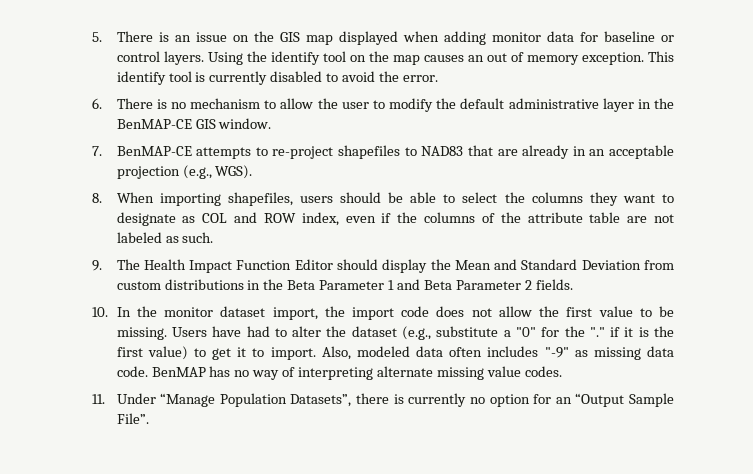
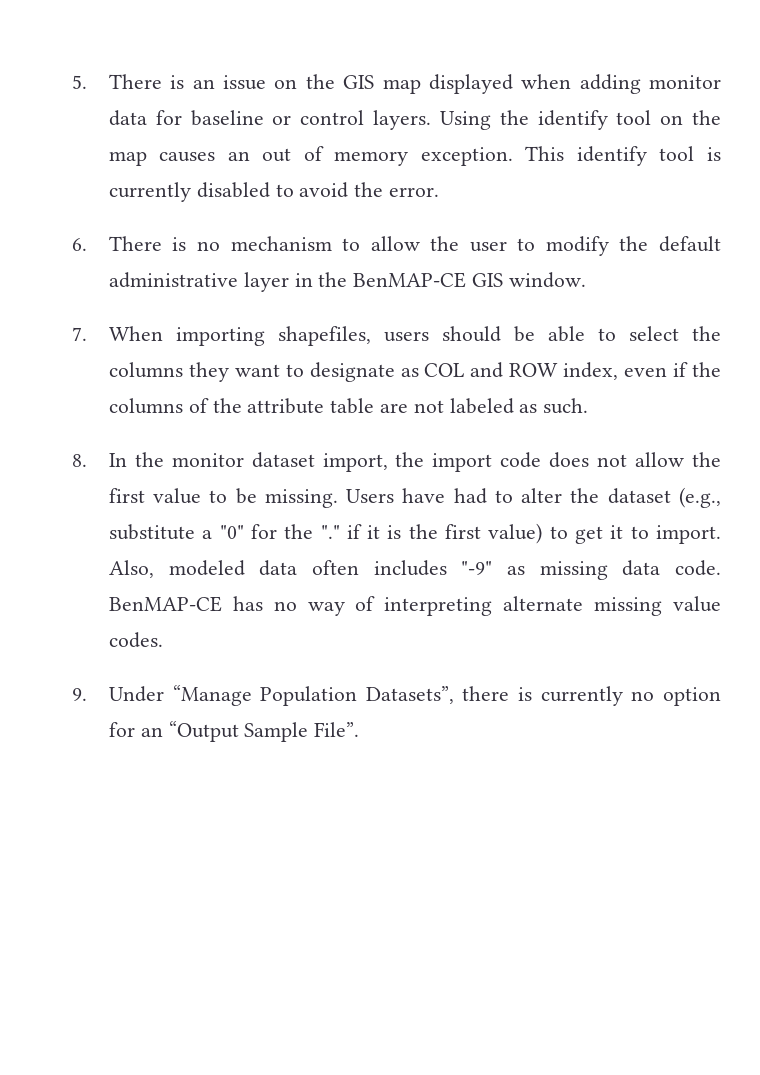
- 7. BenMAP-CE attempts to re-project shapefiles to NAD83 that are already in an acceptable projection (e.g., WGS).
- 8. When importing shapefiles, users should be able to select the columns they want to designate as COL and ROW index, even if the columns of the attribute table are not labeled as such.
+ 7. When importing shapefiles, users should be able to select the columns they want to designate as COL and ROW index, even if the columns of the attribute table are not labeled as such.
- 9. The Health Impact Function Editor should display the Mean and Standard Deviation from custom distributions in the Beta Parameter 1 and Beta Parameter 2 fields.
- 10. In the monitor dataset import, the import code does not allow the first value to be missing.
+ 8. In the monitor dataset import, the import code does not allow the first value to be missing.
- BenMAP has no way of interpreting alternate missing value codes.
+ BenMAP-CE has no way of interpreting alternate missing value codes.
- 11. Under “Manage Population Datasets”, there is currently no option for an “Output Sample File”.
+ 9. Under “Manage Population Datasets”, there is currently no option for an “Output Sample File”.

